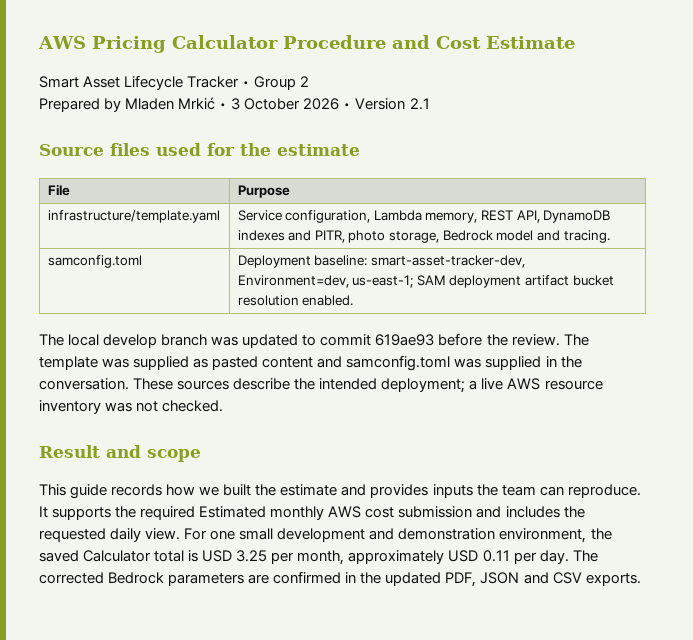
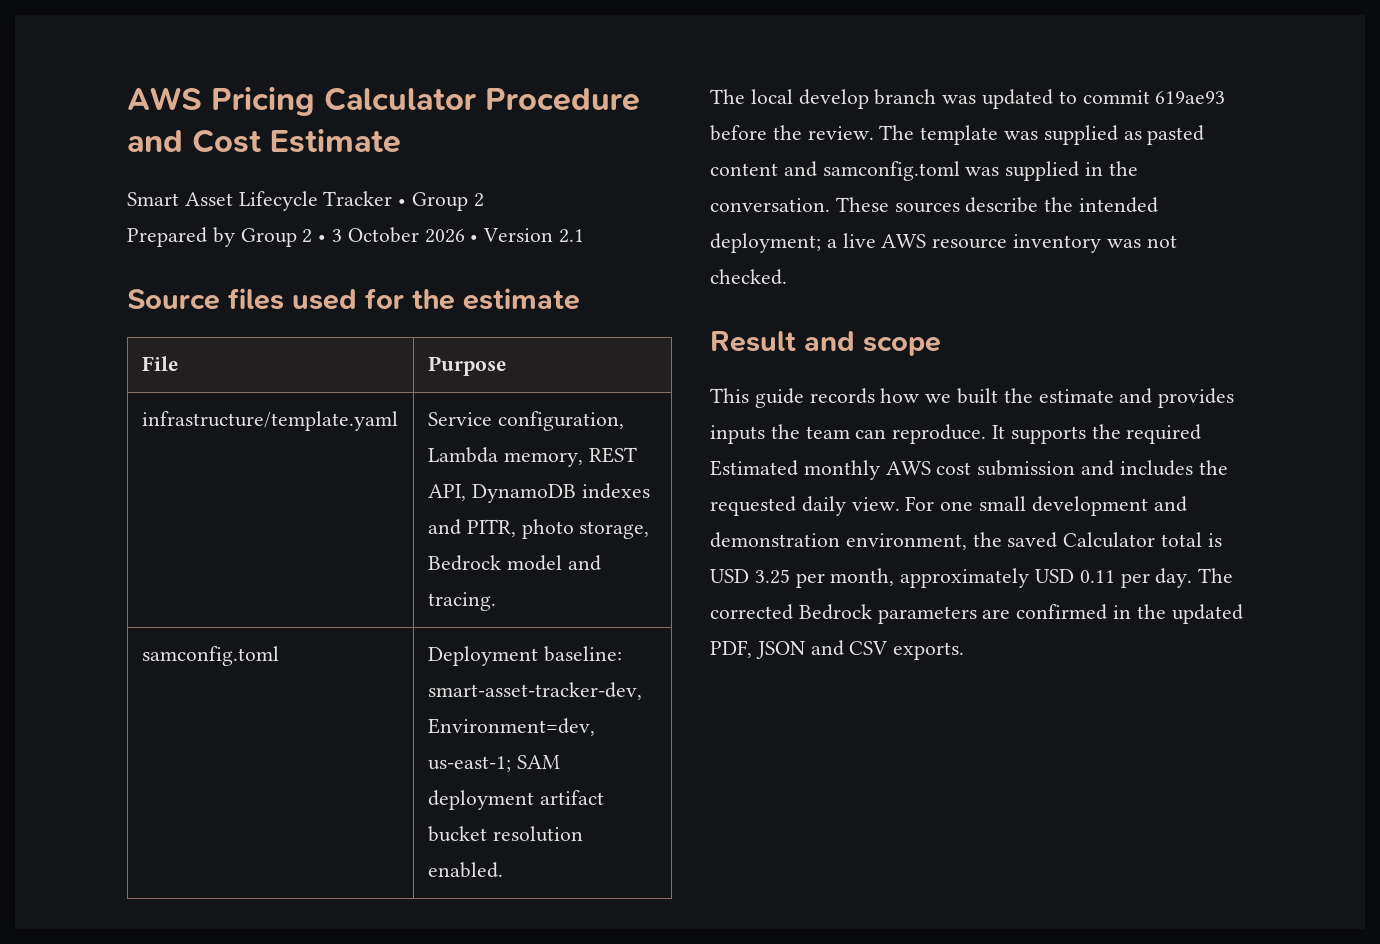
- Prepared by Mladen Mrkić • 3 October 2026 • Version 2.1
+ Prepared by Group 2 • 3 October 2026 • Version 2.1

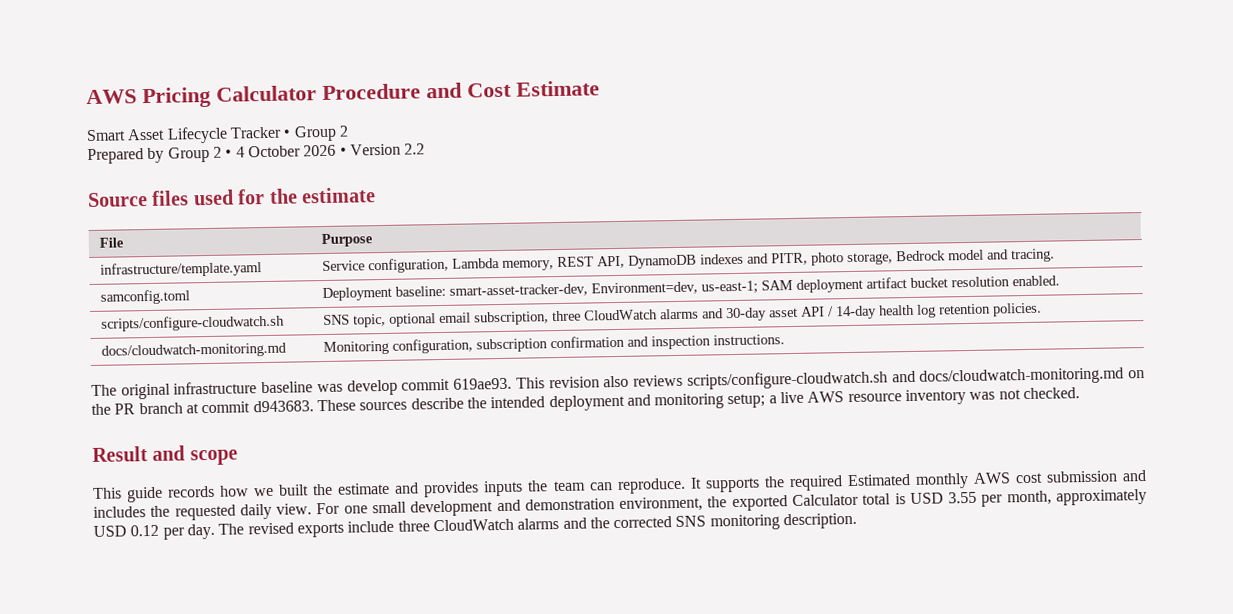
- Prepared by Group 2 • 3 October 2026 • Version 2.1
+ Prepared by Group 2 • 4 October 2026 • Version 2.2
- The local develop branch was updated to commit 619ae93 before the review. The template was supplied as pasted content and samconfig.toml was supplied in the conversation.
+ scripts/configure-cloudwatch.sh | SNS topic, optional email subscription, three CloudWatch alarms and 30-day asset API / 14-day health log retention policies.
+ docs/cloudwatch-monitoring.md | Monitoring configuration, subscription confirmation and inspection instructions.
+ The original infrastructure baseline was develop commit 619ae93. This revision also reviews scripts/configure-cloudwatch.sh and docs/cloudwatch-monitoring.md on the PR branch at commit d943683.
- These sources describe the intended deployment; a live AWS resource inventory was not checked.
+ These sources describe the intended deployment and monitoring setup; a live AWS resource inventory was not checked.
- For one small development and demonstration environment, the saved Calculator total is USD 3.25 per month, approximately USD 0.11 per day.
+ For one small development and demonstration environment, the exported Calculator total is USD 3.55 per month, approximately USD 0.12 per day.
- The corrected Bedrock parameters are confirmed in the updated PDF, JSON and CSV exports.
+ The revised exports include three CloudWatch alarms and the corrected SNS monitoring description.

